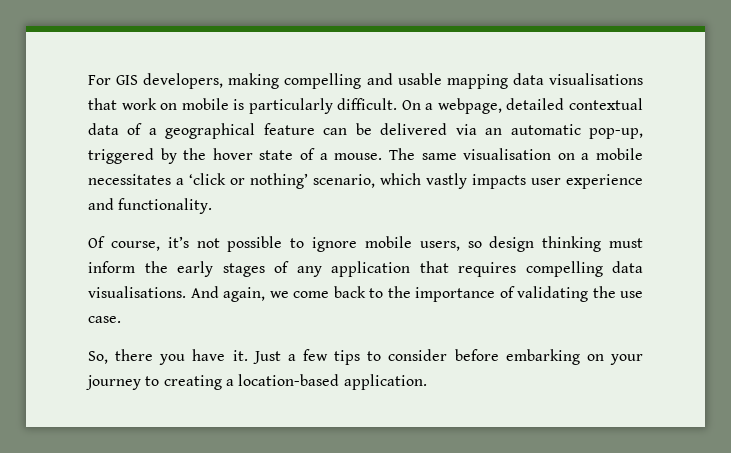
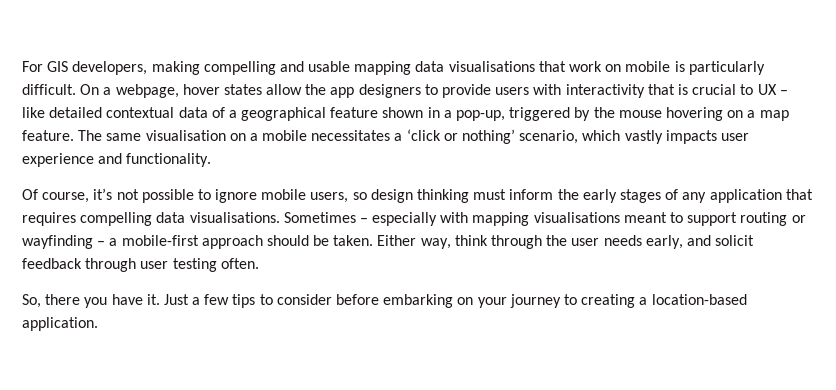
- On a webpage, detailed contextual data of a geographical feature can be delivered via an automatic pop-up, triggered by the hover state of a mouse.
+ On a webpage, hover states allow the app designers to provide users with interactivity that is crucial to UX – like detailed contextual data of a geographical feature shown in a pop-up, triggered by the mouse hovering on a map feature.
- And again, we come back to the importance of validating the use case.
+ Sometimes – especially with mapping visualisations meant to support routing or wayfinding – a mobile-first approach should be taken. Either way, think through the user needs early, and solicit feedback through user testing often.

